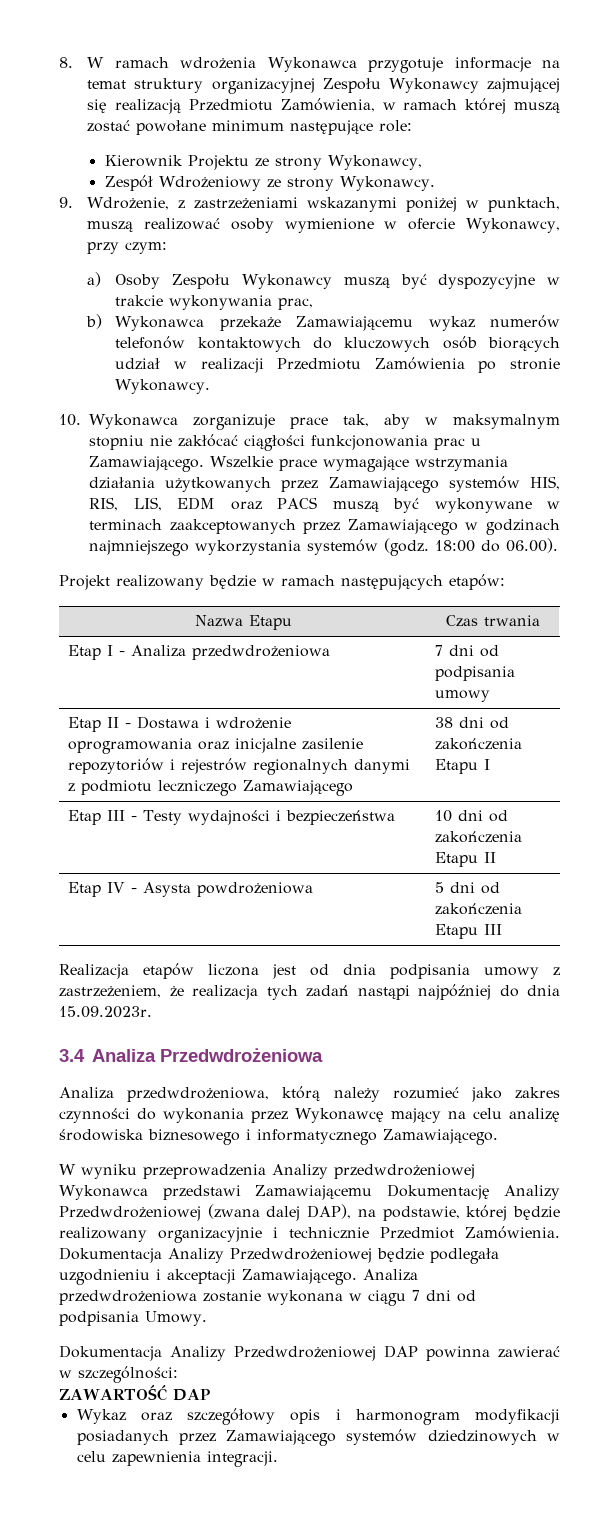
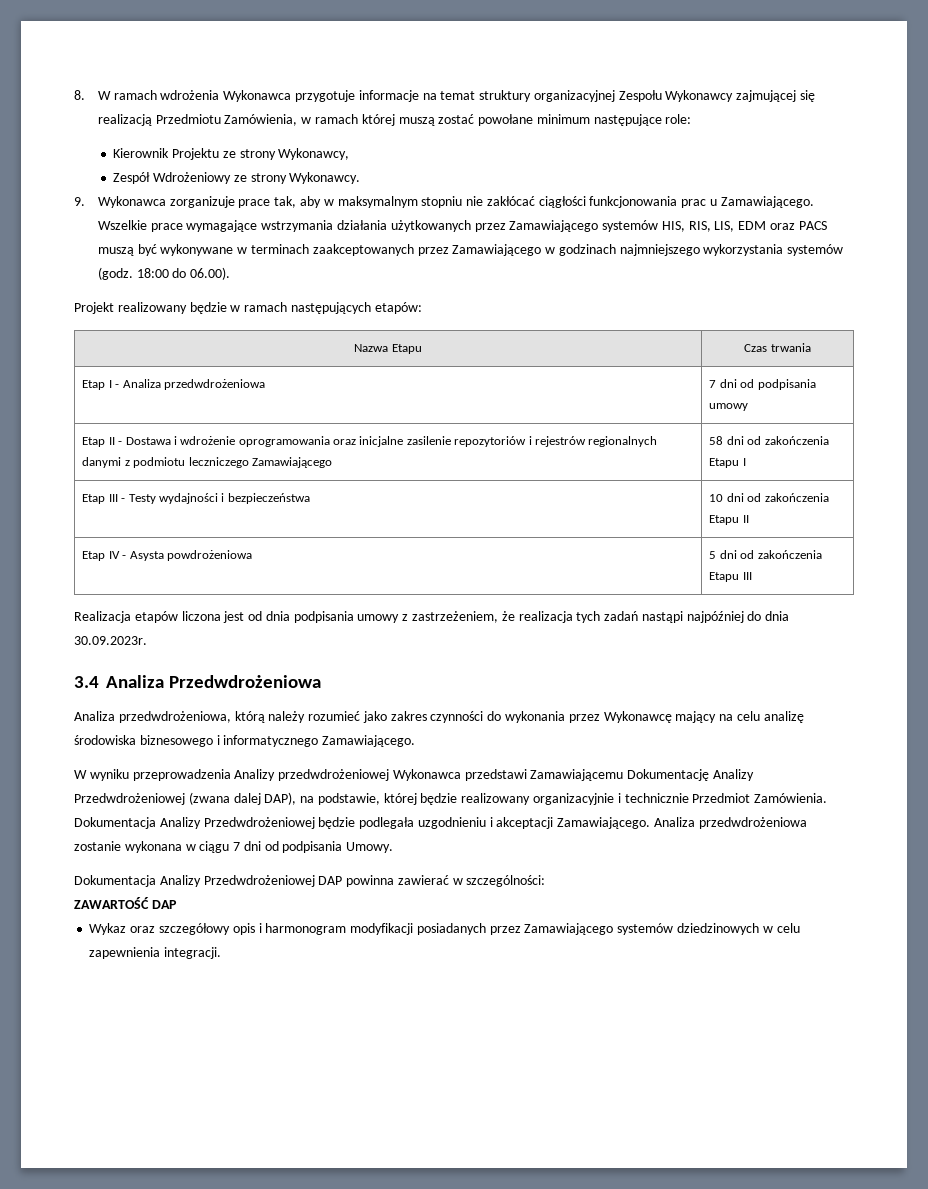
- 9. Wdrożenie, z zastrzeżeniami wskazanymi poniżej w punktach, muszą realizować osoby wymienione w ofercie Wykonawcy, przy czym:
- a) Osoby Zespołu Wykonawcy muszą być dyspozycyjne w trakcie wykonywania prac,
- b) Wykonawca przekaże Zamawiającemu wykaz numerów telefonów kontaktowych do kluczowych osób biorących udział w realizacji Przedmiotu Zamówienia po stronie Wykonawcy.
- 10. Wykonawca zorganizuje prace tak, aby w maksymalnym stopniu nie zakłócać ciągłości funkcjonowania prac u Zamawiającego.
+ 9. Wykonawca zorganizuje prace tak, aby w maksymalnym stopniu nie zakłócać ciągłości funkcjonowania prac u Zamawiającego.
- Etap II - Dostawa i wdrożenie oprogramowania oraz inicjalne zasilenie repozytoriów i rejestrów regionalnych danymi z podmiotu leczniczego Zamawiającego | 38 dni od zakończenia Etapu I
+ Etap II - Dostawa i wdrożenie oprogramowania oraz inicjalne zasilenie repozytoriów i rejestrów regionalnych danymi z podmiotu leczniczego Zamawiającego | 58 dni od zakończenia Etapu I
- Realizacja etapów liczona jest od dnia podpisania umowy z zastrzeżeniem, że realizacja tych zadań nastąpi najpóźniej do dnia 15.09.2023r.
+ Realizacja etapów liczona jest od dnia podpisania umowy z zastrzeżeniem, że realizacja tych zadań nastąpi najpóźniej do dnia 30.09.2023r.

